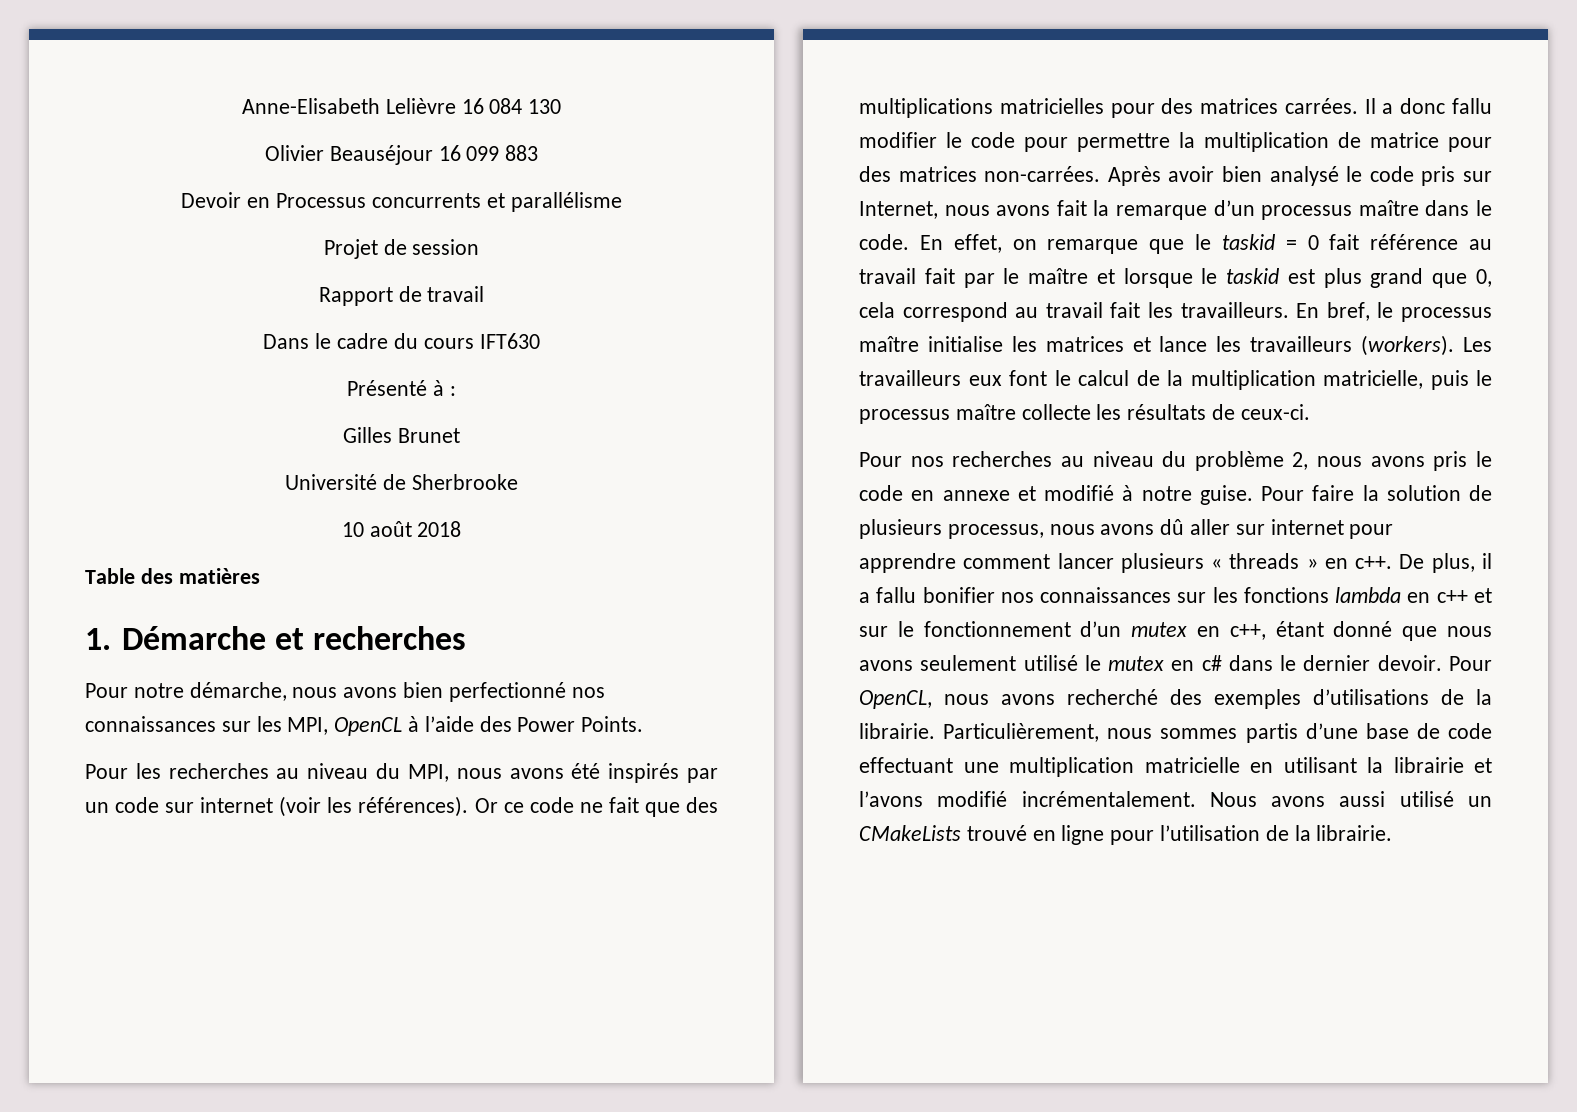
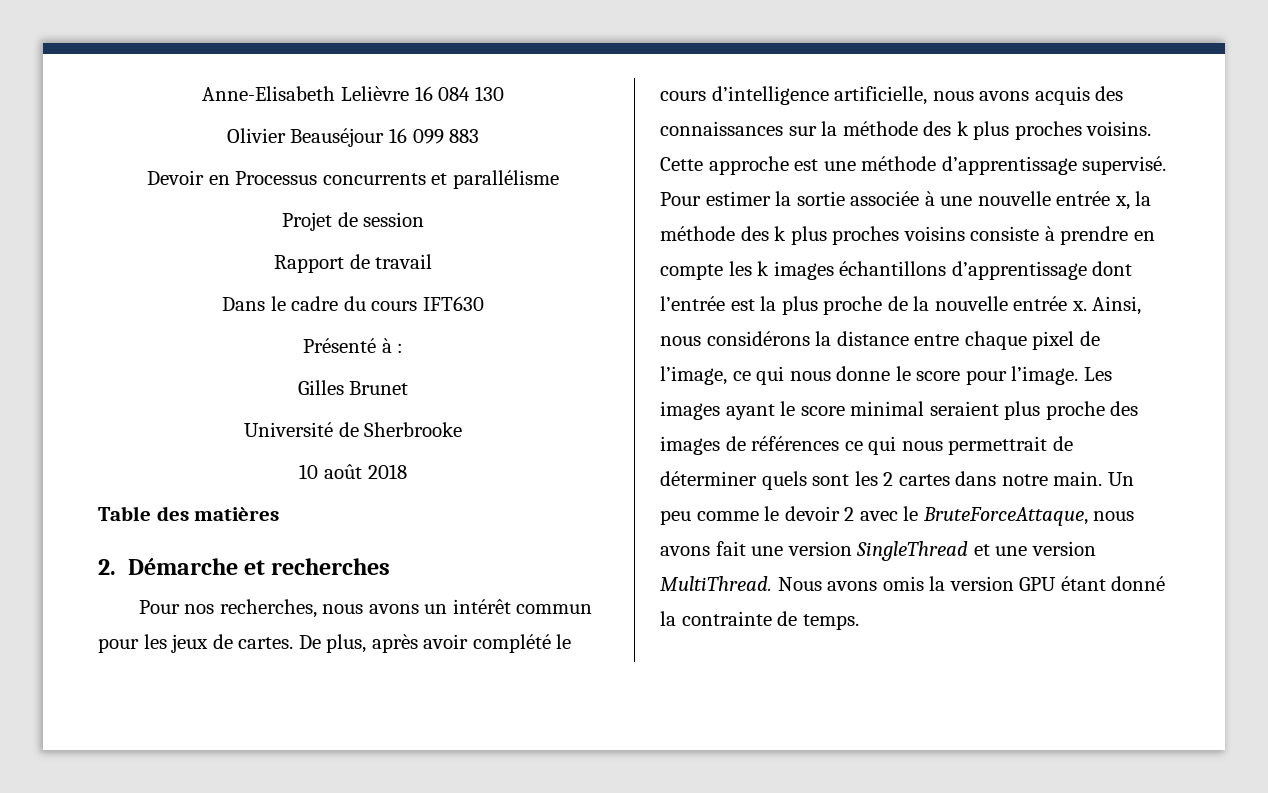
- 1. Démarche et recherches
+ 2. Démarche et recherches
- Pour notre démarche, nous avons bien perfectionné nos connaissances sur les MPI, OpenCL à l’aide des Power Points.
- Pour les recherches au niveau du MPI, nous avons été inspirés par un code sur internet (voir les références). Or ce code ne fait que des multiplications matricielles pour des matrices carrées. Il a donc fallu modifier le code pour permettre la multiplication de matrice pour des matrices non-carrées. Après avoir bien analysé le code pris sur Internet, nous avons fait la remarque d’un processus maître dans le code. En effet, on remarque que le taskid = 0 fait référence au travail fait par le maître et lorsque le taskid est plus grand que 0, cela correspond au travail fait les travailleurs. En bref, le processus maître initialise les matrices et lance les travailleurs (workers). Les travailleurs eux font le calcul de la multiplication matricielle, puis le processus maître collecte les résultats de ceux-ci.
- Pour nos recherches au niveau du problème 2, nous avons pris le code en annexe et modifié à notre guise. Pour faire la solution de plusieurs processus, nous avons dû aller sur internet pour apprendre comment lancer plusieurs « threads » en c++. De plus, il a fallu bonifier nos connaissances sur les fonctions lambda en c++ et sur le fonctionnement d’un mutex en c++, étant donné que nous avons seulement utilisé le mutex en c# dans le dernier devoir. Pour OpenCL, nous avons recherché des exemples d’utilisations de la librairie. Particulièrement, nous sommes partis d’une base de code effectuant une multiplication matricielle en utilisant la librairie et l’avons modifié incrémentalement. Nous avons aussi utilisé un CMakeLists trouvé en ligne pour l’utilisation de la librairie.
+ Pour nos recherches, nous avons un intérêt commun pour les jeux de cartes. De plus, après avoir complété le cours d’intelligence artificielle, nous avons acquis des connaissances sur la méthode des k plus proches voisins. Cette approche est une méthode d’apprentissage supervisé. Pour estimer la sortie associée à une nouvelle entrée x, la méthode des k plus proches voisins consiste à prendre en compte les k images échantillons d’apprentissage dont l’entrée est la plus proche de la nouvelle entrée x. Ainsi, nous considérons la distance entre chaque pixel de l’image, ce qui nous donne le score pour l’image. Les images ayant le score minimal seraient plus proche des images de références ce qui nous permettrait de déterminer quels sont les 2 cartes dans notre main. Un peu comme le devoir 2 avec le BruteForceAttaque, nous avons fait une version SingleThread et une version MultiThread. Nous avons omis la version GPU étant donné la contrainte de temps.

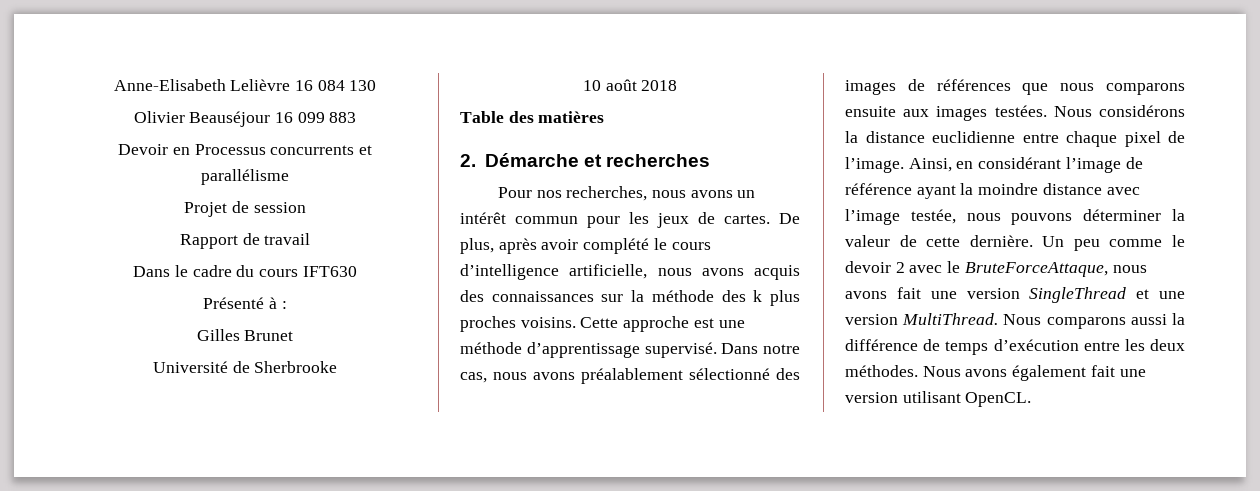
- Pour estimer la sortie associée à une nouvelle entrée x, la méthode des k plus proches voisins consiste à prendre en compte les k images échantillons d’apprentissage dont l’entrée est la plus proche de la nouvelle entrée x. Ainsi, nous considérons la distance entre chaque pixel de l’image, ce qui nous donne le score pour l’image. Les images ayant le score minimal seraient plus proche des images de références ce qui nous permettrait de déterminer quels sont les 2 cartes dans notre main.
+ Dans notre cas, nous avons préalablement sélectionné des images de références que nous comparons ensuite aux images testées. Nous considérons la distance euclidienne entre chaque pixel de l’image. Ainsi, en considérant l’image de référence ayant la moindre distance avec l’image testée, nous pouvons déterminer la valeur de cette dernière.
- Nous avons omis la version GPU étant donné la contrainte de temps.
+ Nous comparons aussi la différence de temps d’exécution entre les deux méthodes. Nous avons également fait une version utilisant OpenCL.

